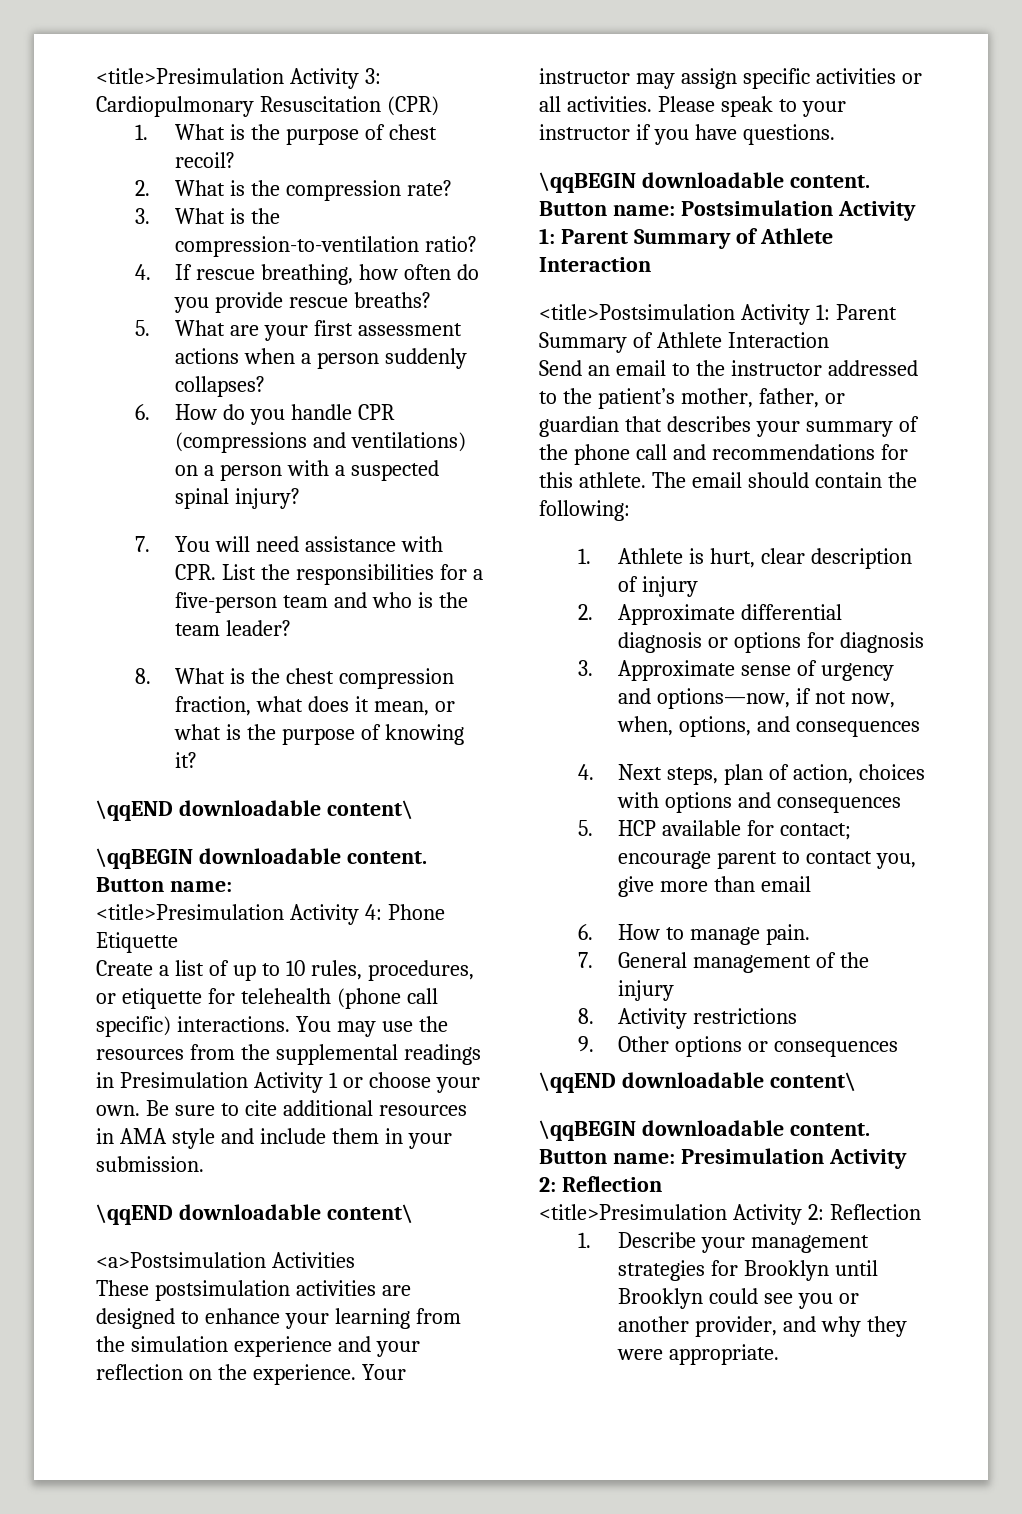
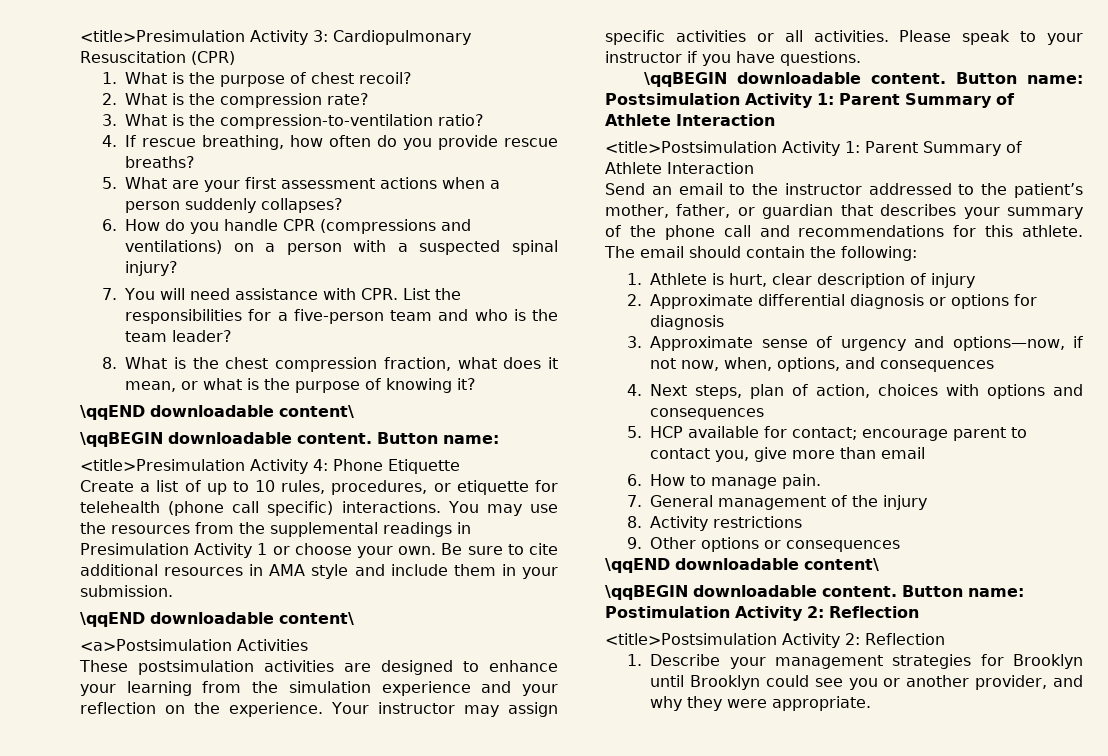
- Button name: Presimulation Activity 2: Reflection
- <title>Presimulation Activity 2: Reflection
+ Button name: Postimulation Activity 2: Reflection
+ <title>Postsimulation Activity 2: Reflection

